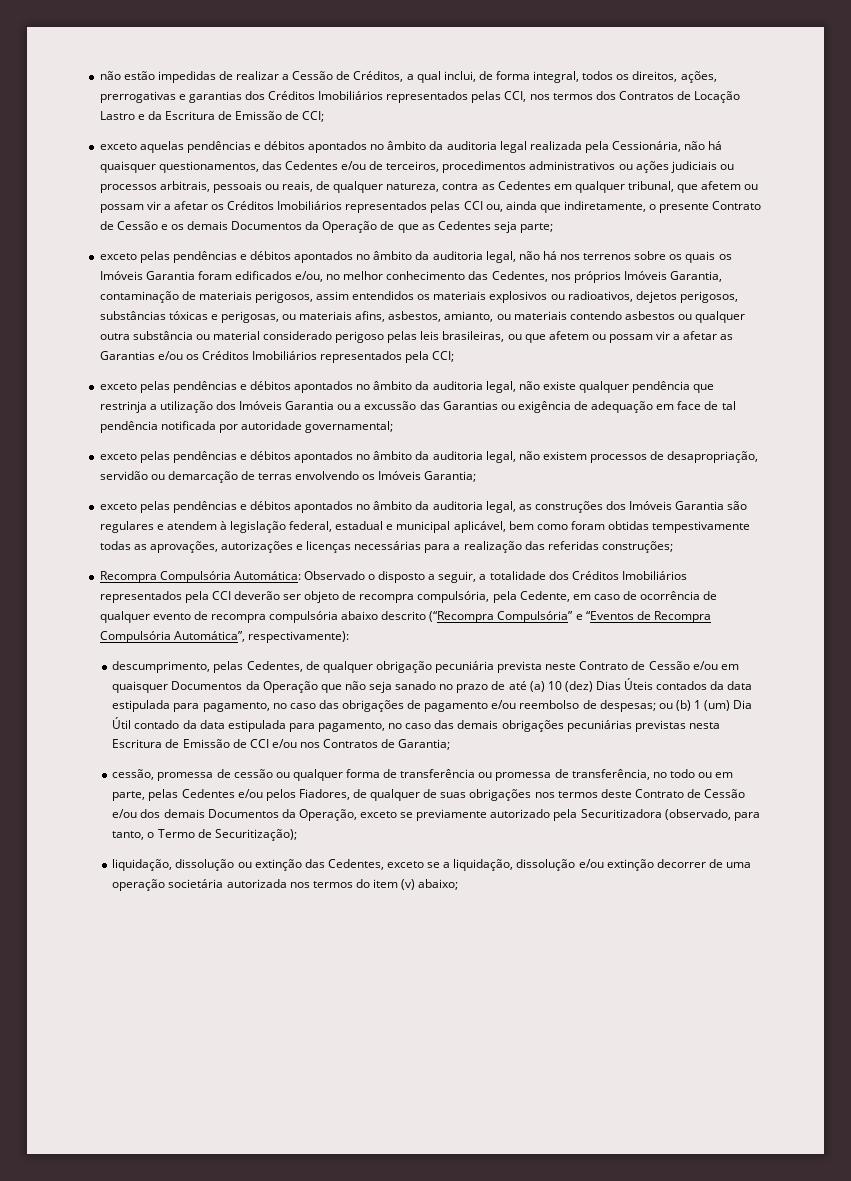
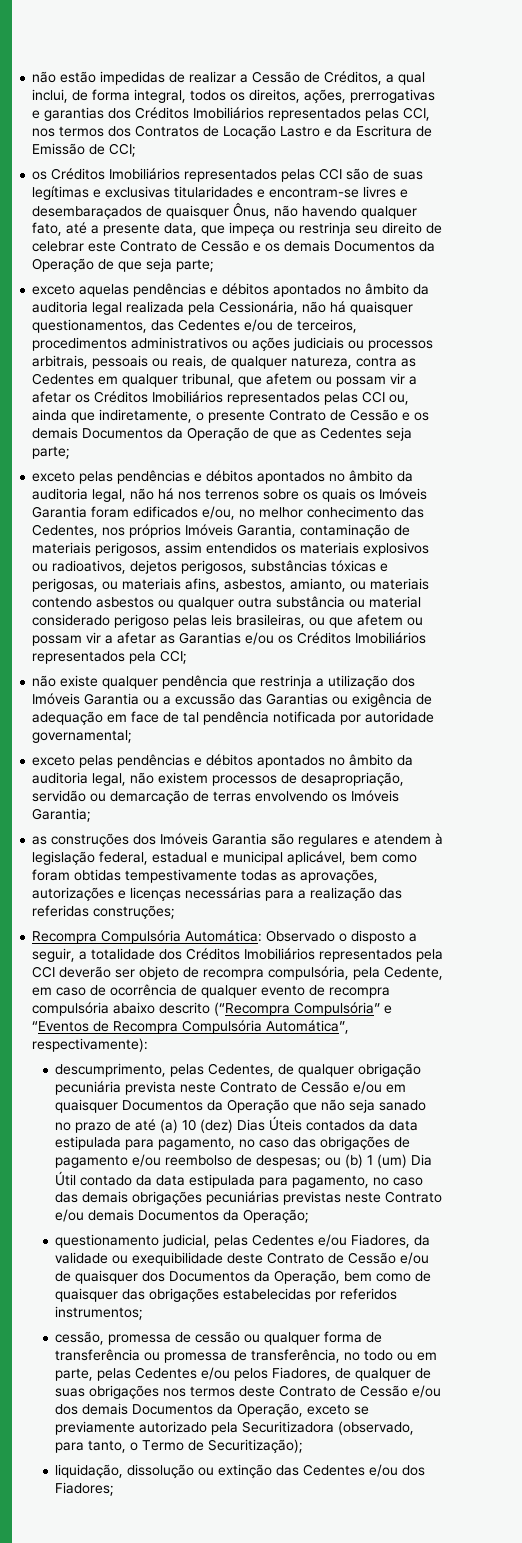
+ os Créditos Imobiliários representados pelas CCI são de suas legítimas e exclusivas titularidades e encontram-se livres e desembaraçados de quaisquer Ônus, não havendo qualquer fato, até a presente data, que impeça ou restrinja seu direito de celebrar este Contrato de Cessão e os demais Documentos da Operação de que seja parte;
- exceto pelas pendências e débitos apontados no âmbito da auditoria legal, não existe qualquer pendência que restrinja a utilização dos Imóveis Garantia ou a excussão das Garantias ou exigência de adequação em face de tal pendência notificada por autoridade governamental;
+ não existe qualquer pendência que restrinja a utilização dos Imóveis Garantia ou a excussão das Garantias ou exigência de adequação em face de tal pendência notificada por autoridade governamental;
- exceto pelas pendências e débitos apontados no âmbito da auditoria legal, as construções dos Imóveis Garantia são regulares e atendem à legislação federal, estadual e municipal aplicável, bem como foram obtidas tempestivamente todas as aprovações, autorizações e licenças necessárias para a realização das referidas construções;
+ as construções dos Imóveis Garantia são regulares e atendem à legislação federal, estadual e municipal aplicável, bem como foram obtidas tempestivamente todas as aprovações, autorizações e licenças necessárias para a realização das referidas construções;
- ou (b) 1 (um) Dia Útil contado da data estipulada para pagamento, no caso das demais obrigações pecuniárias previstas nesta Escritura de Emissão de CCI e/ou nos Contratos de Garantia;
+ ou (b) 1 (um) Dia Útil contado da data estipulada para pagamento, no caso das demais obrigações pecuniárias previstas neste Contrato e/ou demais Documentos da Operação;
+ questionamento judicial, pelas Cedentes e/ou Fiadores, da validade ou exequibilidade deste Contrato de Cessão e/ou de quaisquer dos Documentos da Operação, bem como de quaisquer das obrigações estabelecidas por referidos instrumentos;
- liquidação, dissolução ou extinção das Cedentes, exceto se a liquidação, dissolução e/ou extinção decorrer de uma operação societária autorizada nos termos do item (v) abaixo;
+ liquidação, dissolução ou extinção das Cedentes e/ou dos Fiadores;

